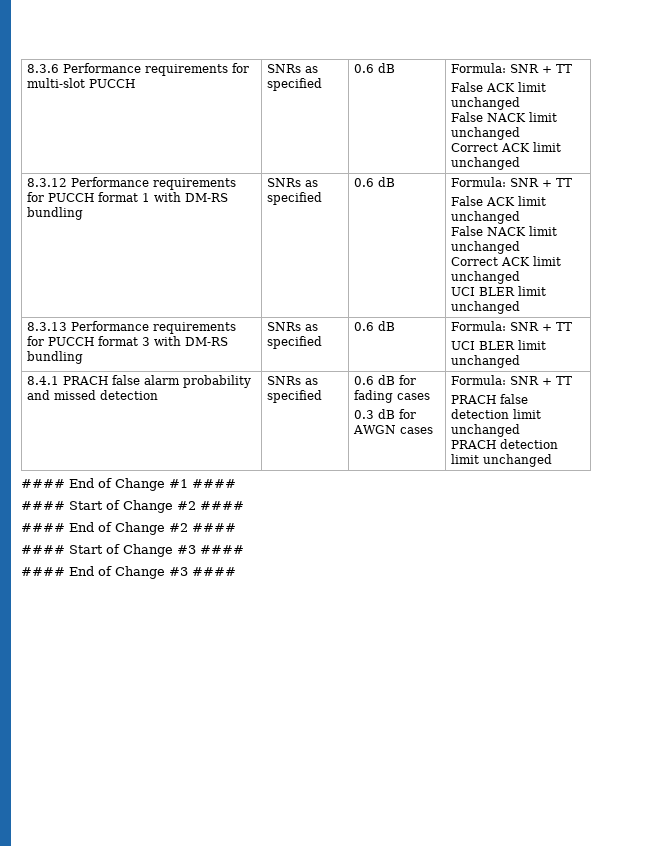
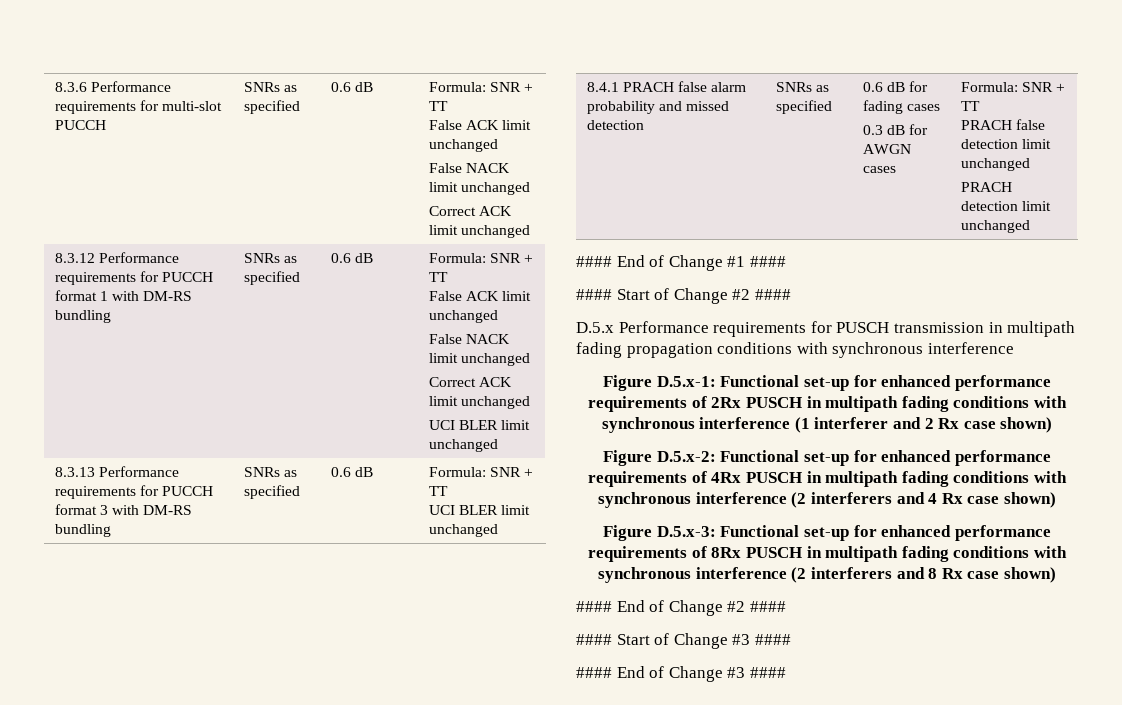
+ D.5.x Performance requirements for PUSCH transmission in multipath fading propagation conditions with synchronous interference
+ Figure D.5.x-1: Functional set-up for enhanced performance requirements of 2Rx PUSCH in multipath fading conditions with synchronous interference (1 interferer and 2 Rx case shown)
+ Figure D.5.x-2: Functional set-up for enhanced performance requirements of 4Rx PUSCH in multipath fading conditions with synchronous interference (2 interferers and 4 Rx case shown)
+ Figure D.5.x-3: Functional set-up for enhanced performance requirements of 8Rx PUSCH in multipath fading conditions with synchronous interference (2 interferers and 8 Rx case shown)

